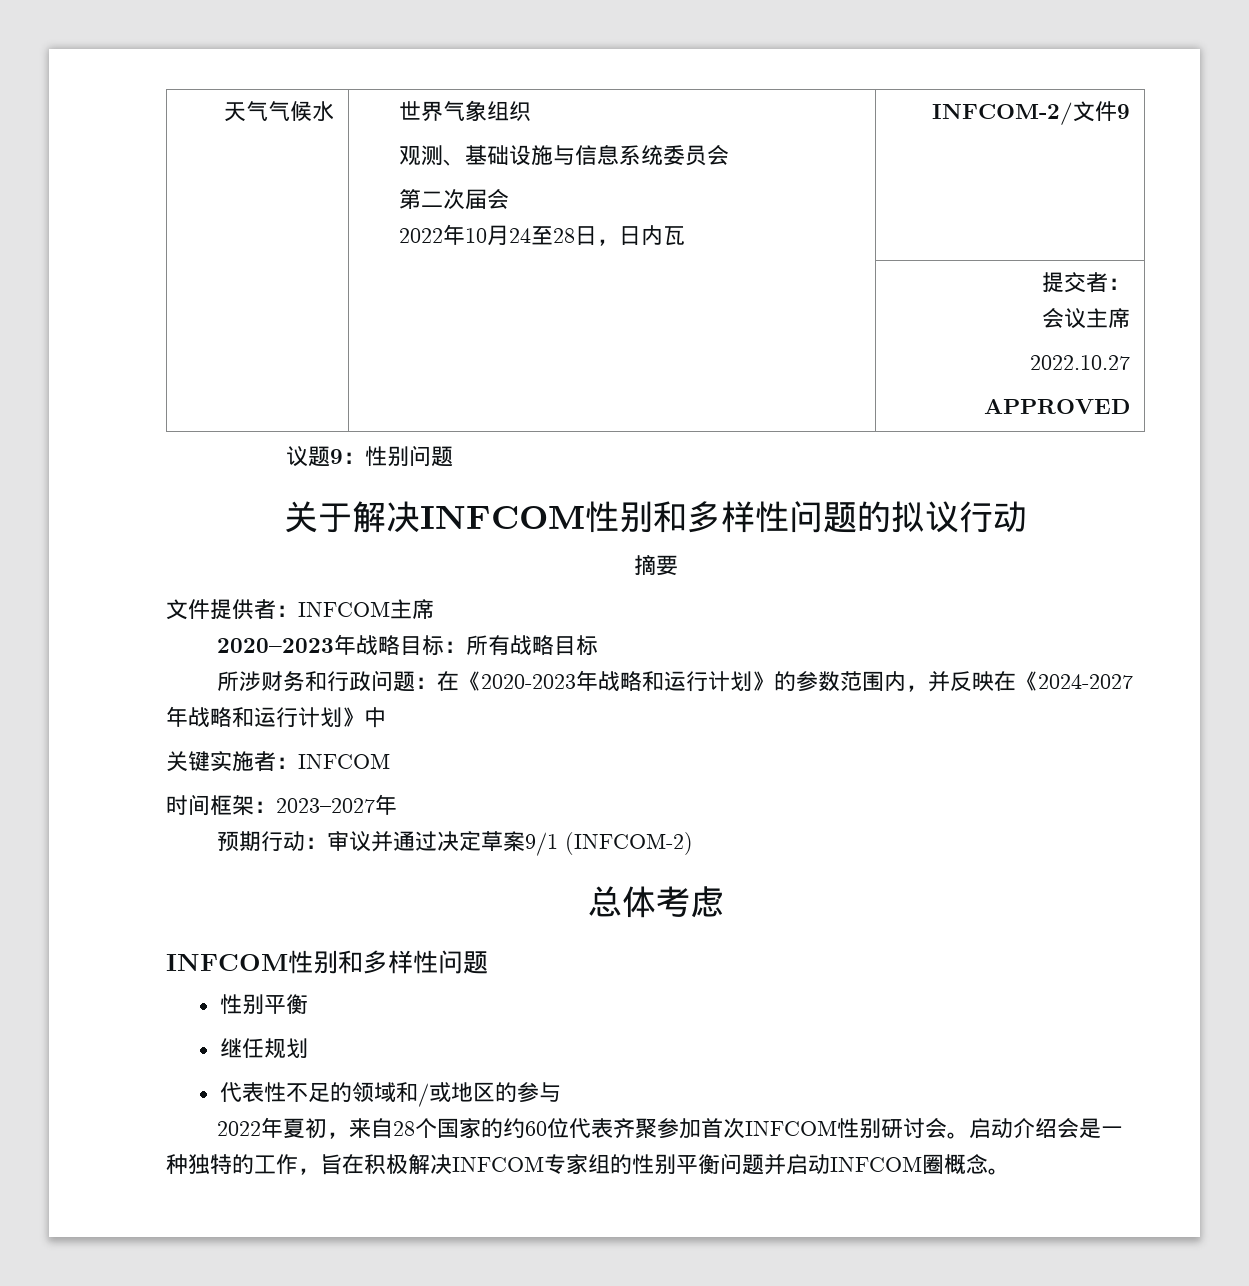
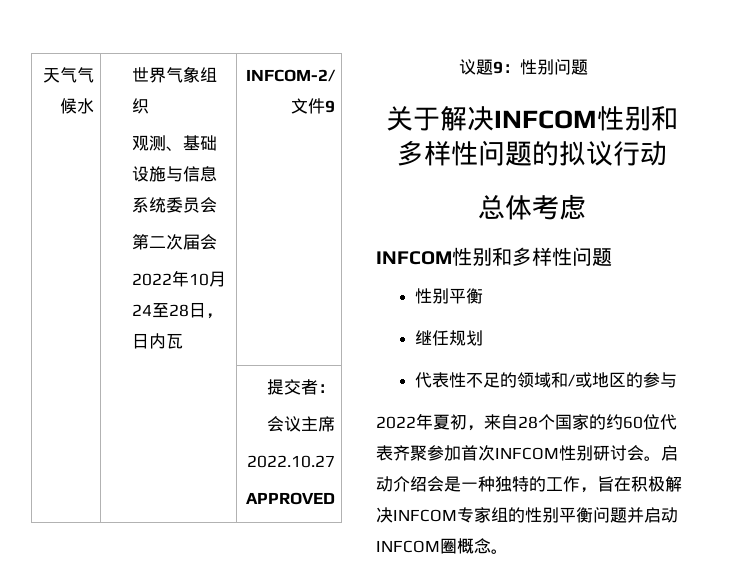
- 摘要
- 文件提供者：INFCOM主席
- 2020–2023年战略目标：所有战略目标
- 所涉财务和行政问题：在《2020-2023年战略和运行计划》的参数范围内，并反映在《2024-2027年战略和运行计划》中
- 关键实施者：INFCOM
- 时间框架：2023–2027年
- 预期行动：审议并通过决定草案9/1 (INFCOM-2)

